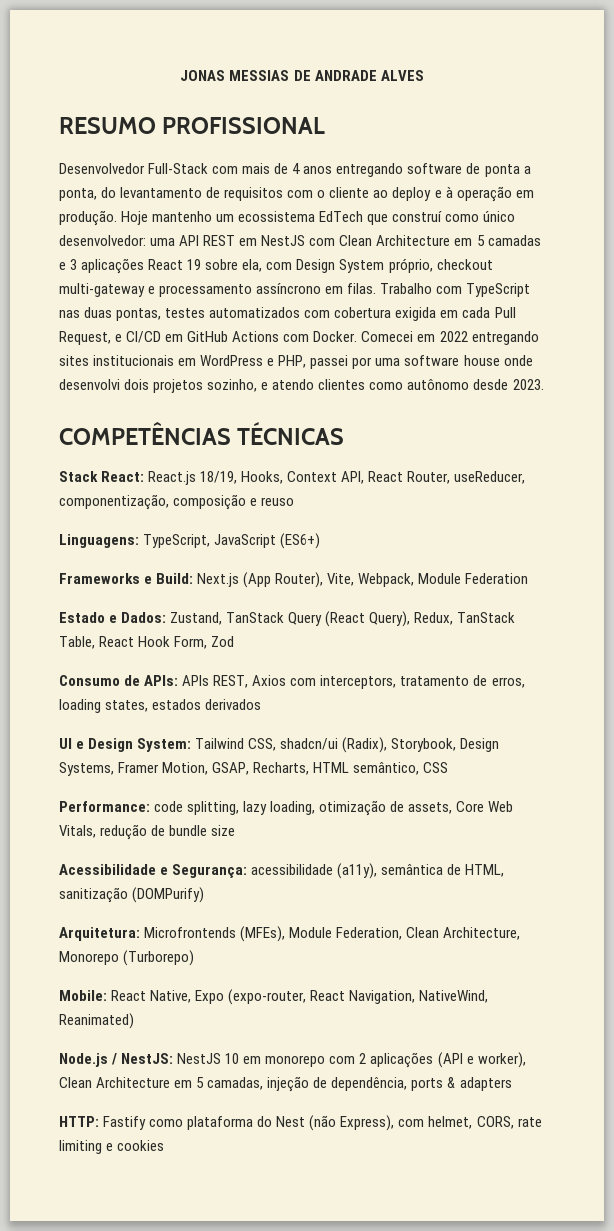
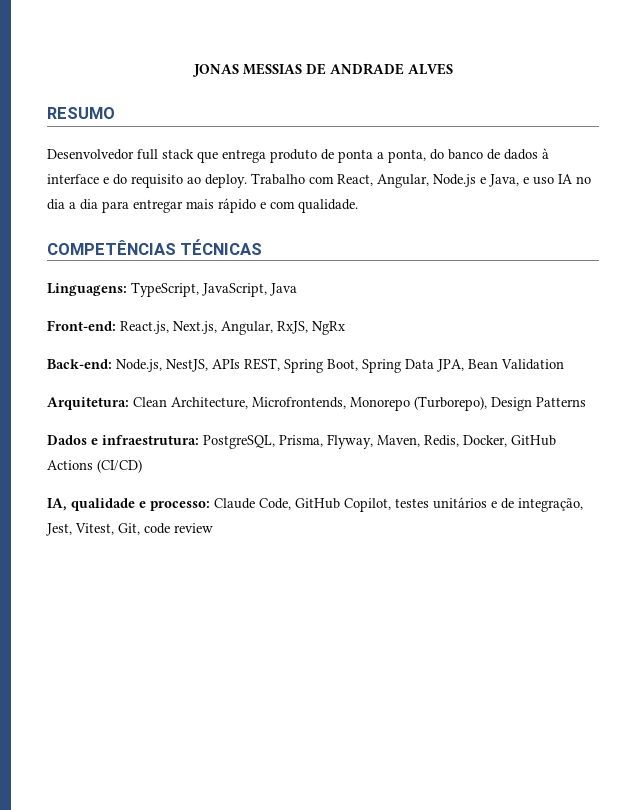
- RESUMO PROFISSIONAL
+ RESUMO
- Desenvolvedor Full-Stack com mais de 4 anos entregando software de ponta a ponta, do levantamento de requisitos com o cliente ao deploy e à operação em produção. Hoje mantenho um ecossistema EdTech que construí como único desenvolvedor: uma API REST em NestJS com Clean Architecture em 5 camadas e 3 aplicações React 19 sobre ela, com Design System próprio, checkout multi-gateway e processamento assíncrono em filas. Trabalho com TypeScript nas duas pontas, testes automatizados com cobertura exigida em cada Pull Request, e CI/CD em GitHub Actions com Docker. Comecei em 2022 entregando sites institucionais em WordPress e PHP, passei por uma software house onde desenvolvi dois projetos sozinho, e atendo clientes como autônomo desde 2023.
+ Desenvolvedor full stack que entrega produto de ponta a ponta, do banco de dados à interface e do requisito ao deploy. Trabalho com React, Angular, Node.js e Java, e uso IA no dia a dia para entregar mais rápido e com qualidade.
  COMPETÊNCIAS TÉCNICAS
- Stack React: React.js 18/19, Hooks, Context API, React Router, useReducer, componentização, composição e reuso
- Linguagens: TypeScript, JavaScript (ES6+)
- Frameworks e Build: Next.js (App Router), Vite, Webpack, Module Federation
- Estado e Dados: Zustand, TanStack Query (React Query), Redux, TanStack Table, React Hook Form, Zod
- Consumo de APIs: APIs REST, Axios com interceptors, tratamento de erros, loading states, estados derivados
- UI e Design System: Tailwind CSS, shadcn/ui (Radix), Storybook, Design Systems, Framer Motion, GSAP, Recharts, HTML semântico, CSS
- Performance: code splitting, lazy loading, otimização de assets, Core Web Vitals, redução de bundle size
- Acessibilidade e Segurança: acessibilidade (a11y), semântica de HTML, sanitização (DOMPurify)
- Arquitetura: Microfrontends (MFEs), Module Federation, Clean Architecture, Monorepo (Turborepo)
- Mobile: React Native, Expo (expo-router, React Navigation, NativeWind, Reanimated)
- Node.js / NestJS: NestJS 10 em monorepo com 2 aplicações (API e worker), Clean Architecture em 5 camadas, injeção de dependência, ports & adapters
- HTTP: Fastify como plataforma do Nest (não Express), com helmet, CORS, rate limiting e cookies
+ Linguagens: TypeScript, JavaScript, Java
+ Front-end: React.js, Next.js, Angular, RxJS, NgRx
+ Back-end: Node.js, NestJS, APIs REST, Spring Boot, Spring Data JPA, Bean Validation
+ Arquitetura: Clean Architecture, Microfrontends, Monorepo (Turborepo), Design Patterns
+ Dados e infraestrutura: PostgreSQL, Prisma, Flyway, Maven, Redis, Docker, GitHub Actions (CI/CD)
+ IA, qualidade e processo: Claude Code, GitHub Copilot, testes unitários e de integração, Jest, Vitest, Git, code review

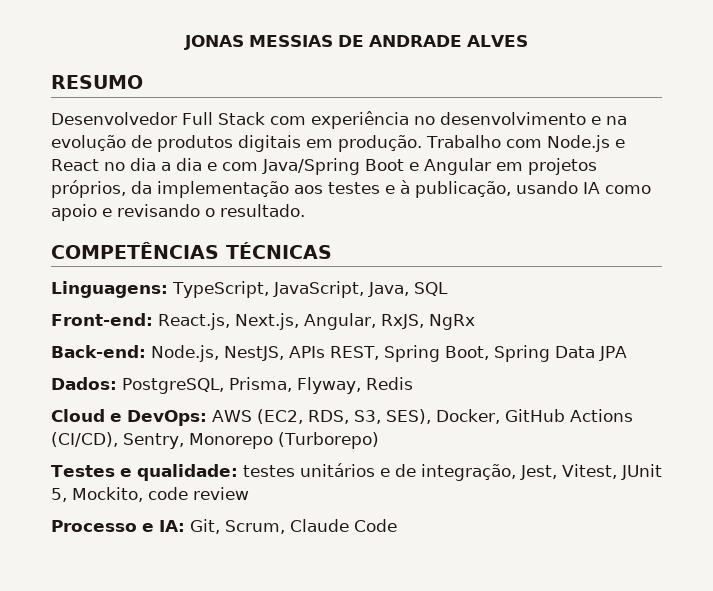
- Desenvolvedor full stack que entrega produto de ponta a ponta, do banco de dados à interface e do requisito ao deploy. Trabalho com React, Angular, Node.js e Java, e uso IA no dia a dia para entregar mais rápido e com qualidade.
+ Desenvolvedor Full Stack com experiência no desenvolvimento e na evolução de produtos digitais em produção. Trabalho com Node.js e React no dia a dia e com Java/Spring Boot e Angular em projetos próprios, da implementação aos testes e à publicação, usando IA como apoio e revisando o resultado.
- Linguagens: TypeScript, JavaScript, Java
+ Linguagens: TypeScript, JavaScript, Java, SQL
- Back-end: Node.js, NestJS, APIs REST, Spring Boot, Spring Data JPA, Bean Validation
- Arquitetura: Clean Architecture, Microfrontends, Monorepo (Turborepo), Design Patterns
- Dados e infraestrutura: PostgreSQL, Prisma, Flyway, Maven, Redis, Docker, GitHub Actions (CI/CD)
- IA, qualidade e processo: Claude Code, GitHub Copilot, testes unitários e de integração, Jest, Vitest, Git, code review
+ Back-end: Node.js, NestJS, APIs REST, Spring Boot, Spring Data JPA
+ Dados: PostgreSQL, Prisma, Flyway, Redis
+ Cloud e DevOps: AWS (EC2, RDS, S3, SES), Docker, GitHub Actions (CI/CD), Sentry, Monorepo (Turborepo)
+ Testes e qualidade: testes unitários e de integração, Jest, Vitest, JUnit 5, Mockito, code review
+ Processo e IA: Git, Scrum, Claude Code

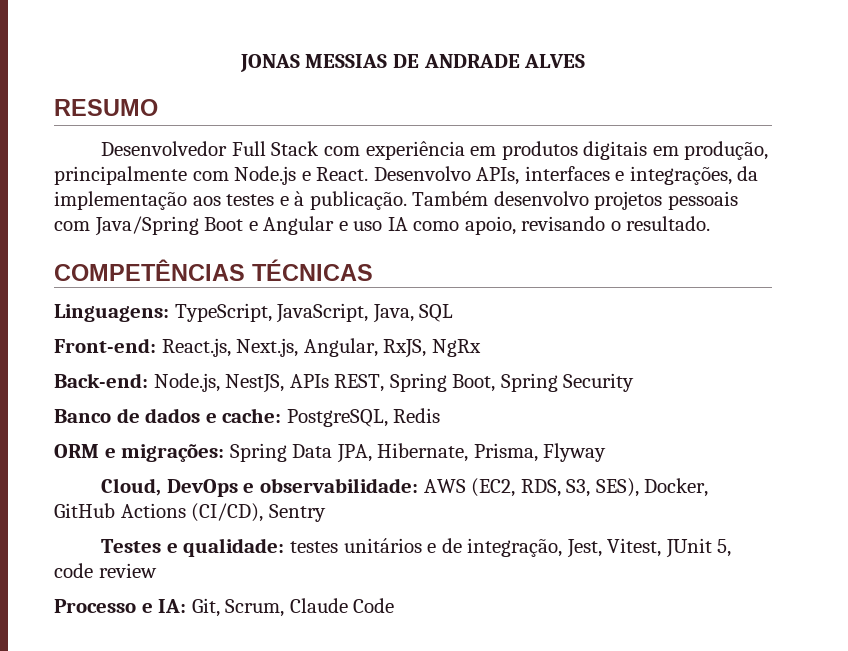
- Desenvolvedor Full Stack com experiência no desenvolvimento e na evolução de produtos digitais em produção. Trabalho com Node.js e React no dia a dia e com Java/Spring Boot e Angular em projetos próprios, da implementação aos testes e à publicação, usando IA como apoio e revisando o resultado.
+ Desenvolvedor Full Stack com experiência em produtos digitais em produção, principalmente com Node.js e React. Desenvolvo APIs, interfaces e integrações, da implementação aos testes e à publicação. Também desenvolvo projetos pessoais com Java/Spring Boot e Angular e uso IA como apoio, revisando o resultado.
- Back-end: Node.js, NestJS, APIs REST, Spring Boot, Spring Data JPA
- Dados: PostgreSQL, Prisma, Flyway, Redis
- Cloud e DevOps: AWS (EC2, RDS, S3, SES), Docker, GitHub Actions (CI/CD), Sentry, Monorepo (Turborepo)
+ Back-end: Node.js, NestJS, APIs REST, Spring Boot, Spring Security
+ Banco de dados e cache: PostgreSQL, Redis
+ ORM e migrações: Spring Data JPA, Hibernate, Prisma, Flyway
+ Cloud, DevOps e observabilidade: AWS (EC2, RDS, S3, SES), Docker, GitHub Actions (CI/CD), Sentry
- Testes e qualidade: testes unitários e de integração, Jest, Vitest, JUnit 5, Mockito, code review
+ Testes e qualidade: testes unitários e de integração, Jest, Vitest, JUnit 5, code review

